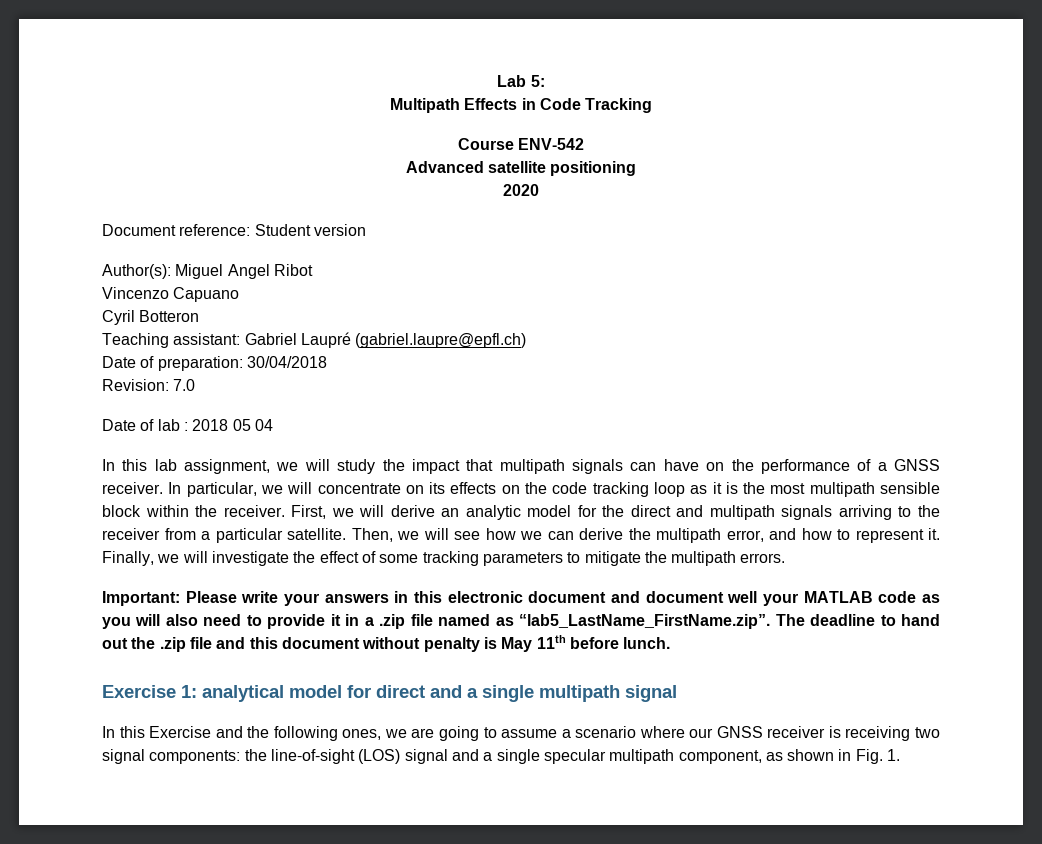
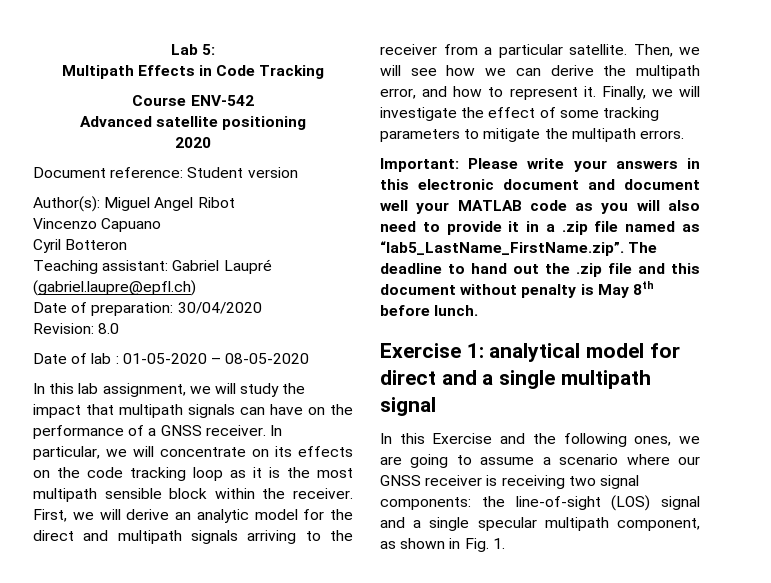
- Date of preparation: 30/04/2018
+ Date of preparation: 30/04/2020
- Revision: 7.0
+ Revision: 8.0
- Date of lab : 2018 05 04
+ Date of lab : 01-05-2020 – 08-05-2020
- Important: Please write your answers in this electronic document and document well your MATLAB code as you will also need to provide it in a .zip file named as “lab5_LastName_FirstName.zip”. The deadline to hand out the .zip file and this document without penalty is May 11th before lunch.
+ Important: Please write your answers in this electronic document and document well your MATLAB code as you will also need to provide it in a .zip file named as “lab5_LastName_FirstName.zip”. The deadline to hand out the .zip file and this document without penalty is May 8th before lunch.

